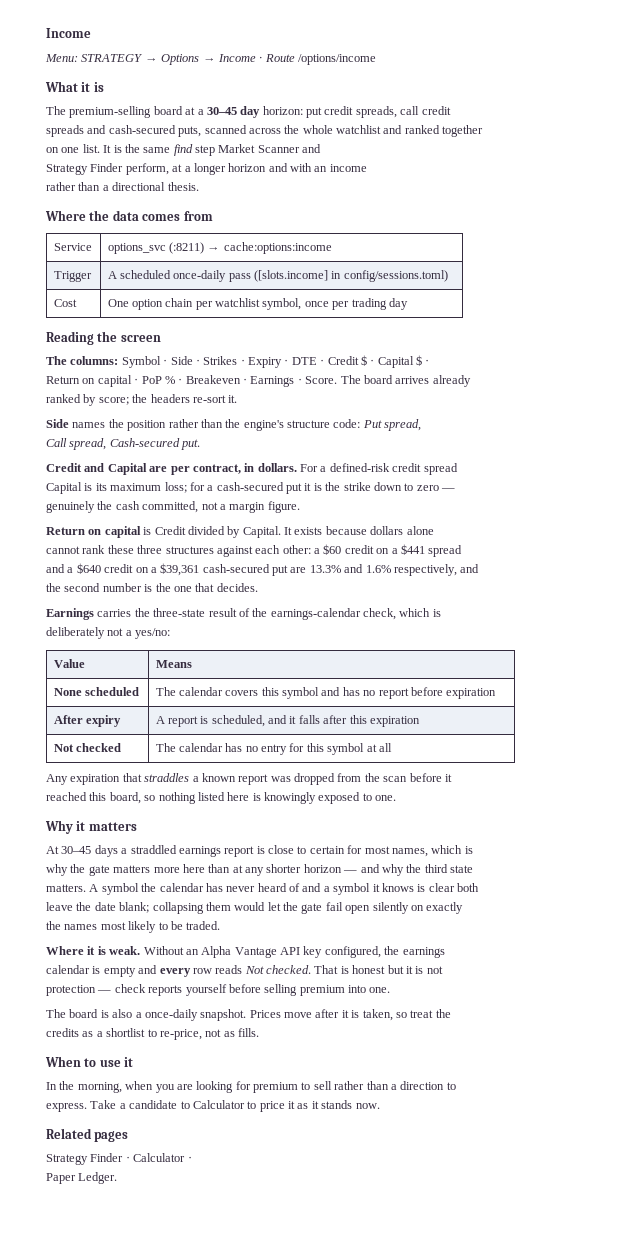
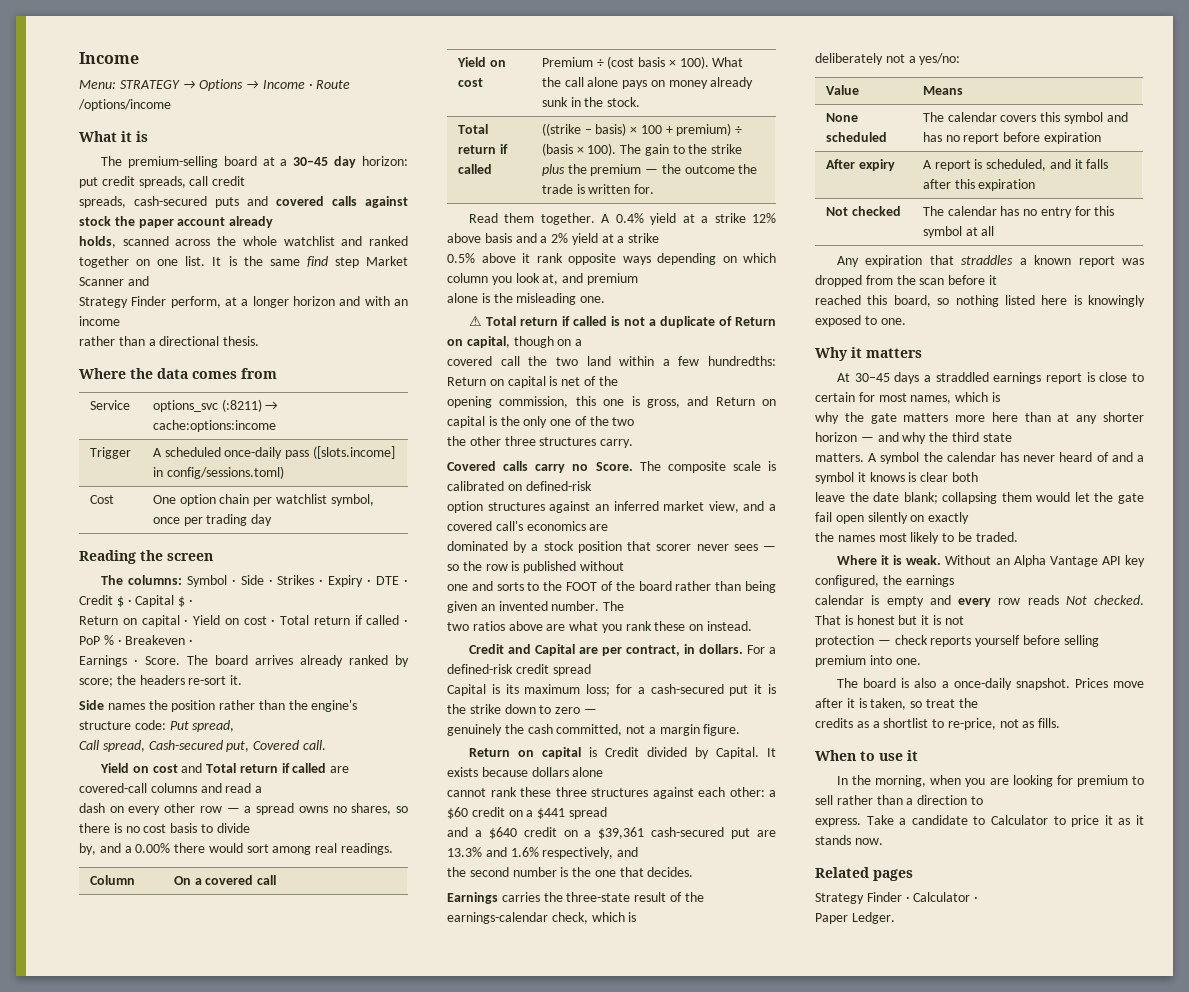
- spreads and cash-secured puts, scanned across the whole watchlist and ranked together
- on one list.
+ spreads, cash-secured puts and covered calls against stock the paper account already
+ holds, scanned across the whole watchlist and ranked together on one list.
- Return on capital · PoP % · Breakeven · Earnings · Score.
+ Return on capital · Yield on cost · Total return if called · PoP % · Breakeven ·
+ Earnings · Score.
- The board arrives already
- ranked by score; the headers re-sort it.
+ The board arrives already ranked by score; the headers re-sort it.
- Call spread, Cash-secured put.
+ Call spread, Cash-secured put, Covered call.
+ Yield on cost and Total return if called are covered-call columns and read a
+ dash on every other row — a spread owns no shares, so there is no cost basis to divide
+ by, and a 0.00% there would sort among real readings.
+ Column | On a covered call
+ Yield on cost | Premium ÷ (cost basis × 100). What the call alone pays on money already sunk in the stock.
+ Total return if called | ((strike − basis) × 100 + premium) ÷ (basis × 100). The gain to the strike plus the premium — the outcome the trade is written for.
+ Read them together. A 0.4% yield at a strike 12% above basis and a 2% yield at a strike
+ 0.5% above it rank opposite ways depending on which column you look at, and premium
+ alone is the misleading one.
+ ⚠ Total return if called is not a duplicate of Return on capital, though on a
+ covered call the two land within a few hundredths: Return on capital is net of the
+ opening commission, this one is gross, and Return on capital is the only one of the two
+ the other three structures carry.
+ Covered calls carry no Score. The composite scale is calibrated on defined-risk
+ option structures against an inferred market view, and a covered call's economics are
+ dominated by a stock position that scorer never sees — so the row is published without
+ one and sorts to the FOOT of the board rather than being given an invented number. The
+ two ratios above are what you rank these on instead.

